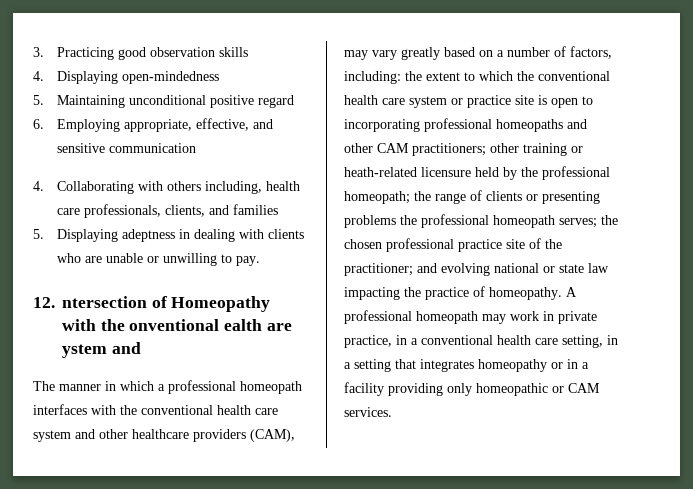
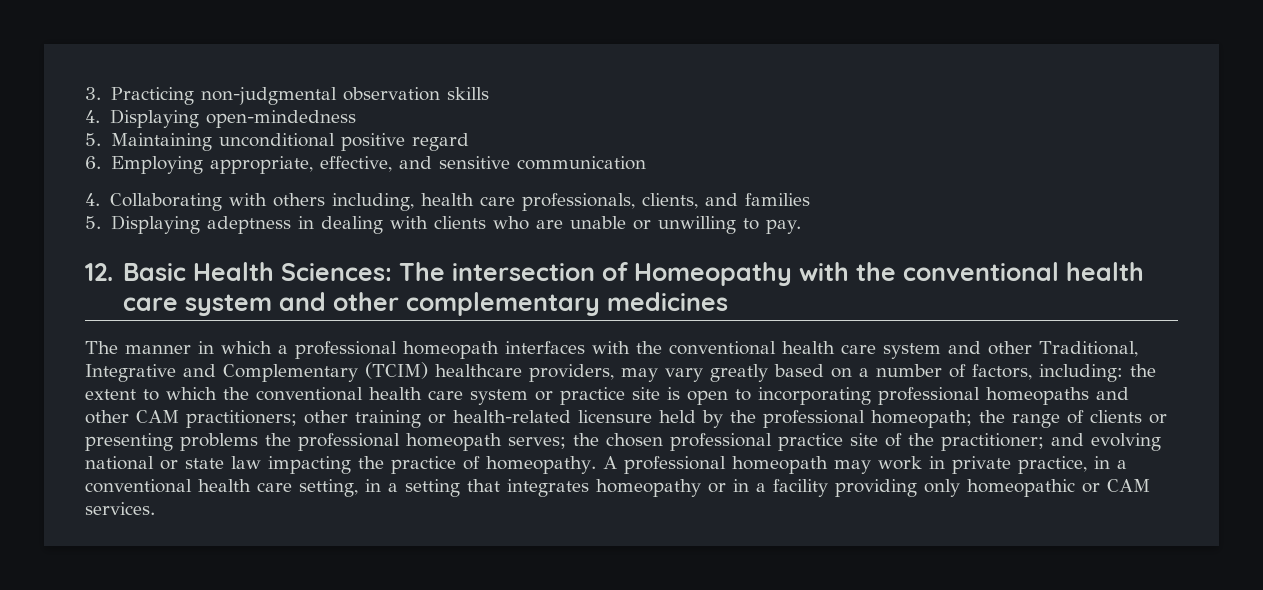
- 3. Practicing good observation skills
+ 3. Practicing non-judgmental observation skills
- 12. ntersection of Homeopathy with the onventional ealth are ystem and
+ 12. Basic Health Sciences: The intersection of Homeopathy with the conventional health care system and other complementary medicines
- The manner in which a professional homeopath interfaces with the conventional health care system and other healthcare providers (CAM), may vary greatly based on a number of factors, including:
+ The manner in which a professional homeopath interfaces with the conventional health care system and other Traditional, Integrative and Complementary (TCIM) healthcare providers, may vary greatly based on a number of factors, including:
- other training or heath-related licensure held by the professional homeopath;
+ other training or health-related licensure held by the professional homeopath;

